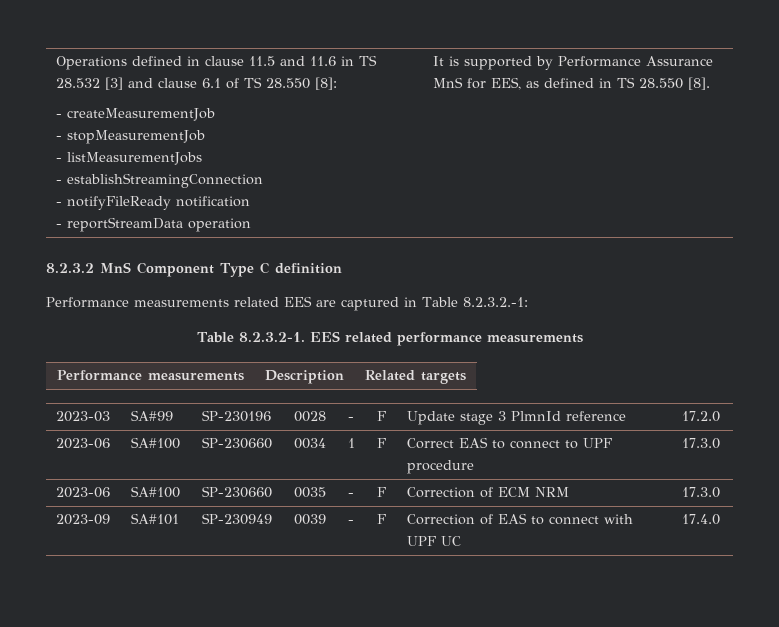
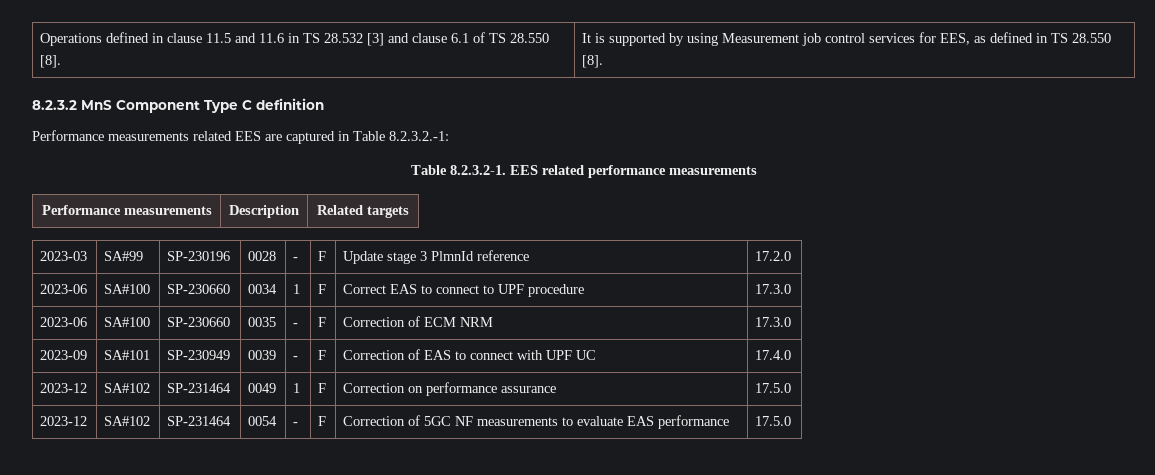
- Operations defined in clause 11.5 and 11.6 in TS 28.532 [3] and clause 6.1 of TS 28.550 [8]:
- - createMeasurementJob
- - stopMeasurementJob
- - listMeasurementJobs
- - establishStreamingConnection
- - notifyFileReady notification
- - reportStreamData operation
+ Operations defined in clause 11.5 and 11.6 in TS 28.532 [3] and clause 6.1 of TS 28.550 [8].
- It is supported by Performance Assurance MnS for EES, as defined in TS 28.550 [8].
+ It is supported by using Measurement job control services for EES, as defined in TS 28.550 [8].
+ 2023-12 | SA#102 | SP-231464 | 0049 | 1 | F | Correction on performance assurance | 17.5.0
+ 2023-12 | SA#102 | SP-231464 | 0054 | - | F | Correction of 5GC NF measurements to evaluate EAS performance | 17.5.0

